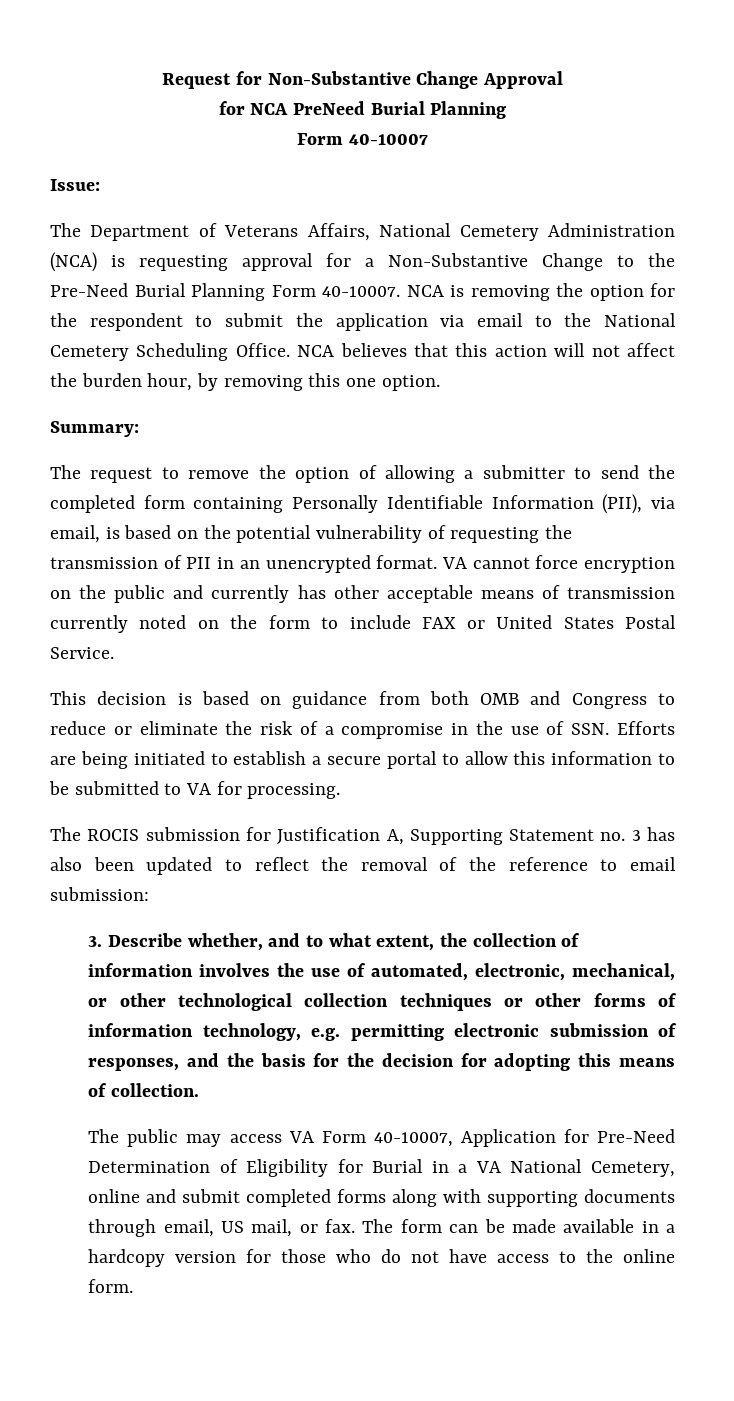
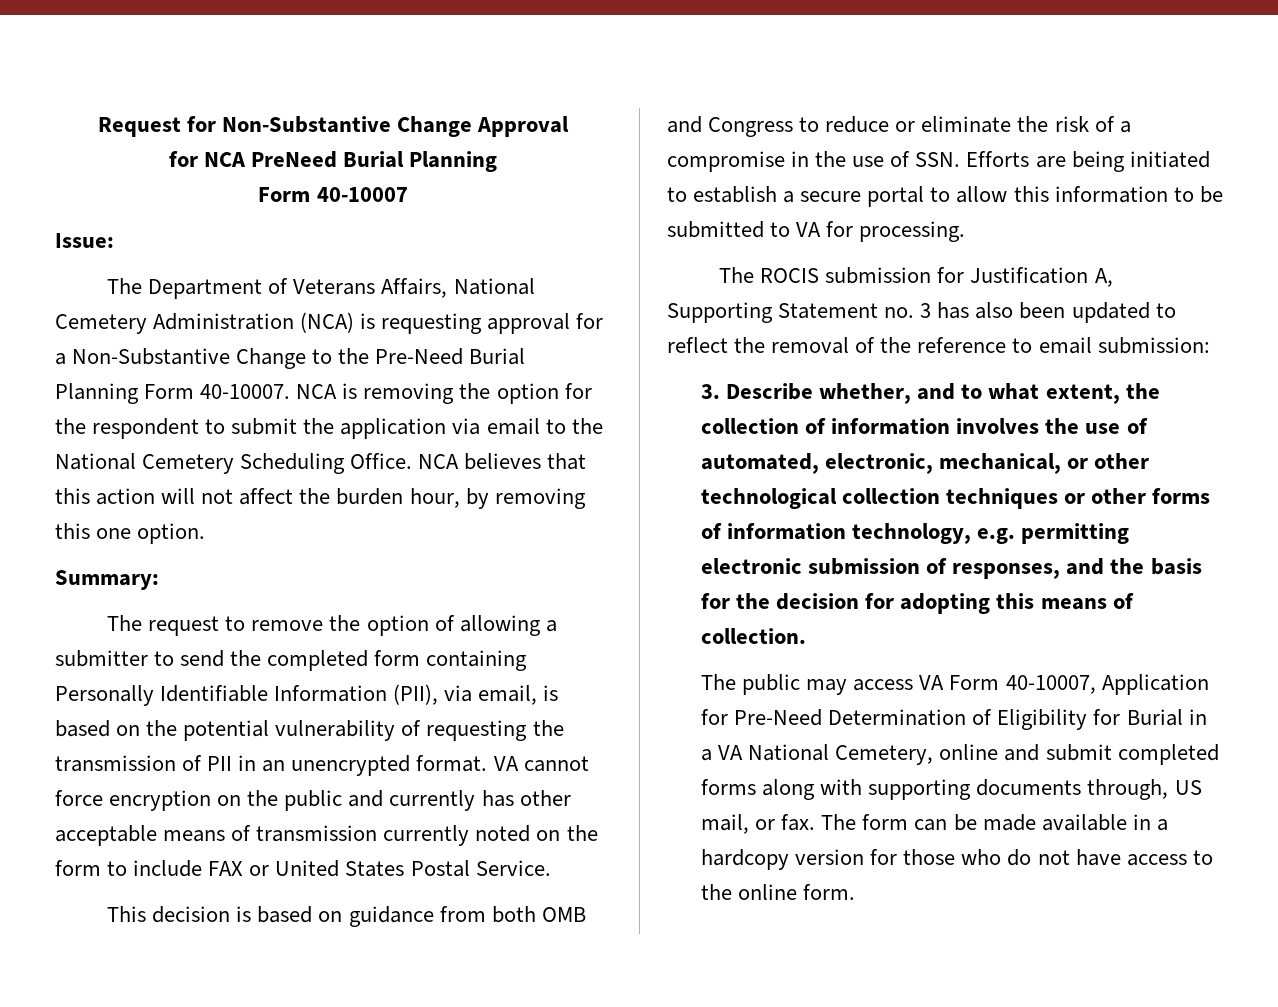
- The public may access VA Form 40-10007, Application for Pre-Need Determination of Eligibility for Burial in a VA National Cemetery, online and submit completed forms along with supporting documents through email, US mail, or fax.
+ The public may access VA Form 40-10007, Application for Pre-Need Determination of Eligibility for Burial in a VA National Cemetery, online and submit completed forms along with supporting documents through, US mail, or fax.

